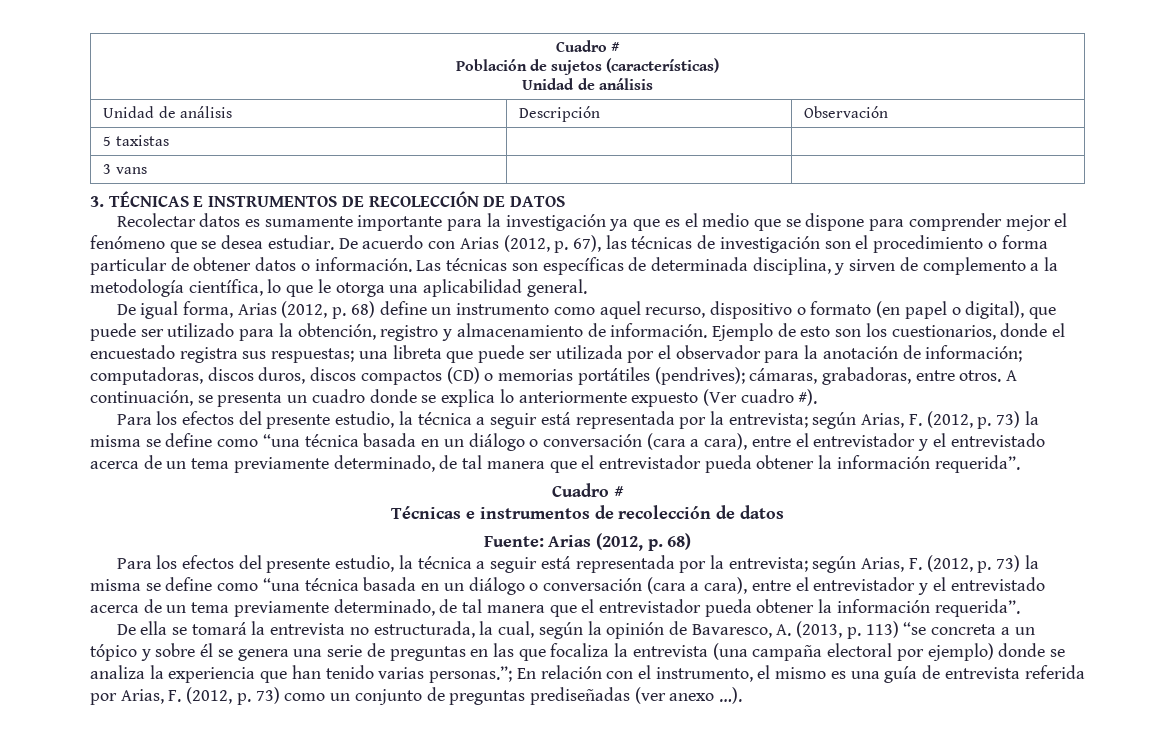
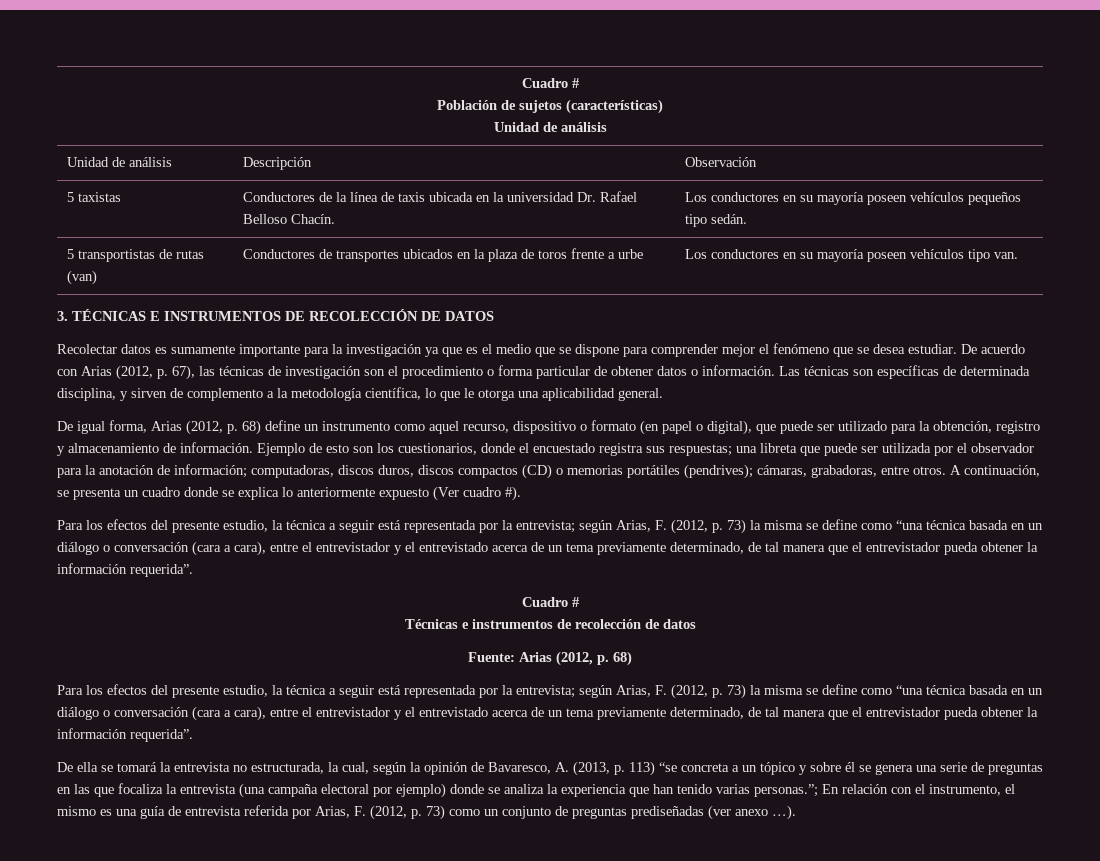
- 5 taxistas | |
- 3 vans | |
+ 5 taxistas | Conductores de la línea de taxis ubicada en la universidad Dr. Rafael Belloso Chacín. | Los conductores en su mayoría poseen vehículos pequeños tipo sedán.
+ 5 transportistas de rutas (van) | Conductores de transportes ubicados en la plaza de toros frente a urbe | Los conductores en su mayoría poseen vehículos tipo van.

